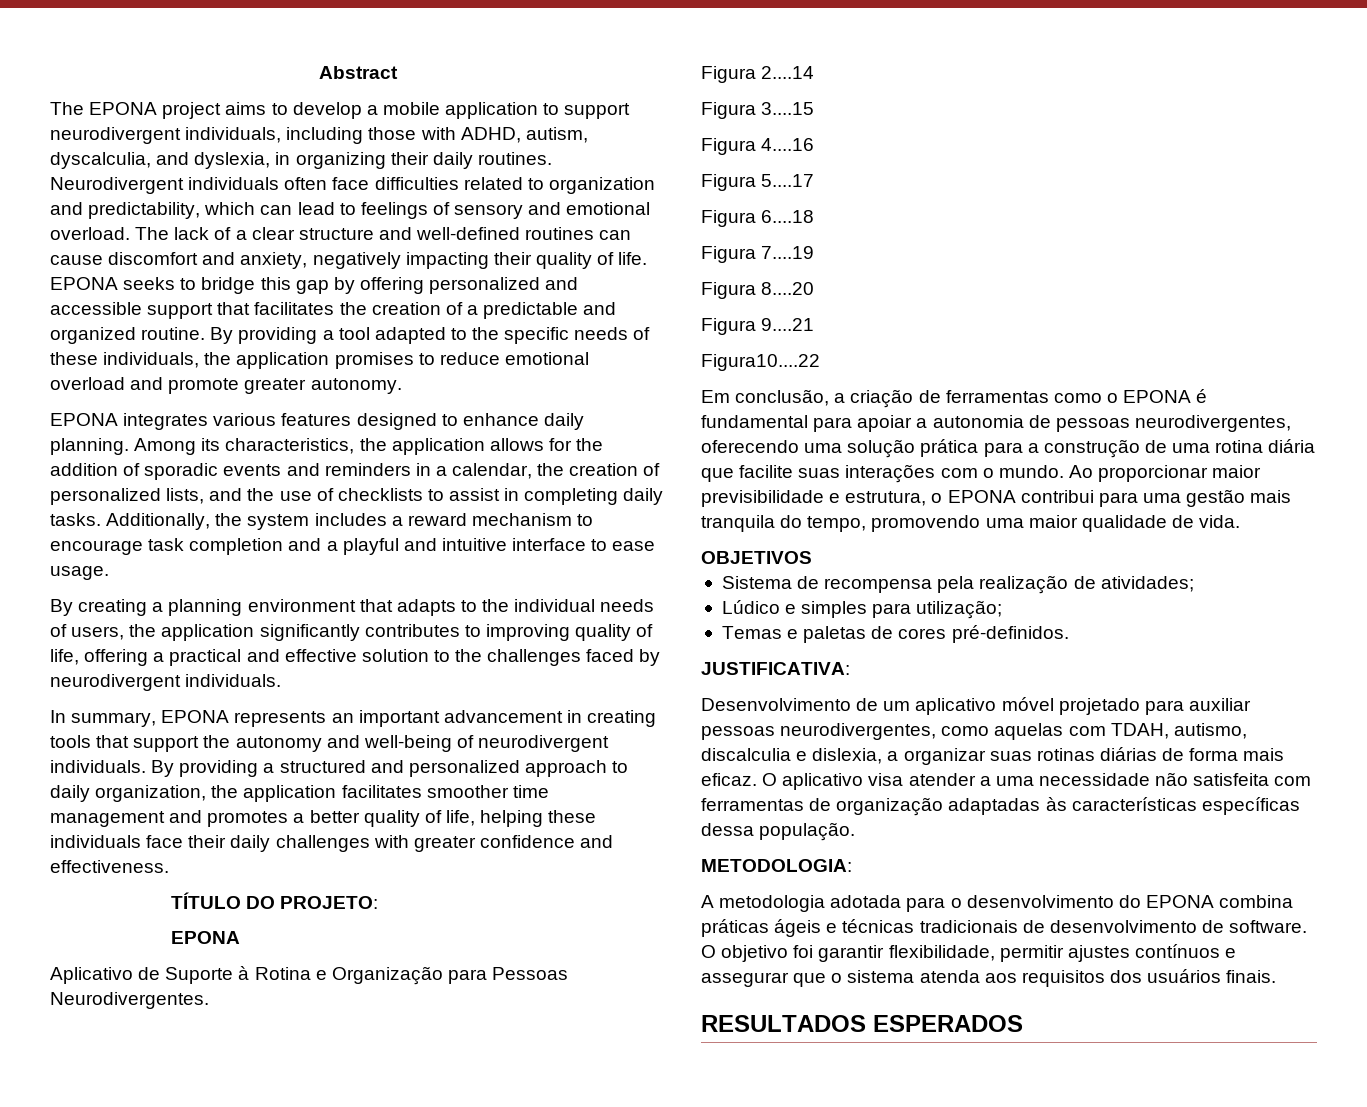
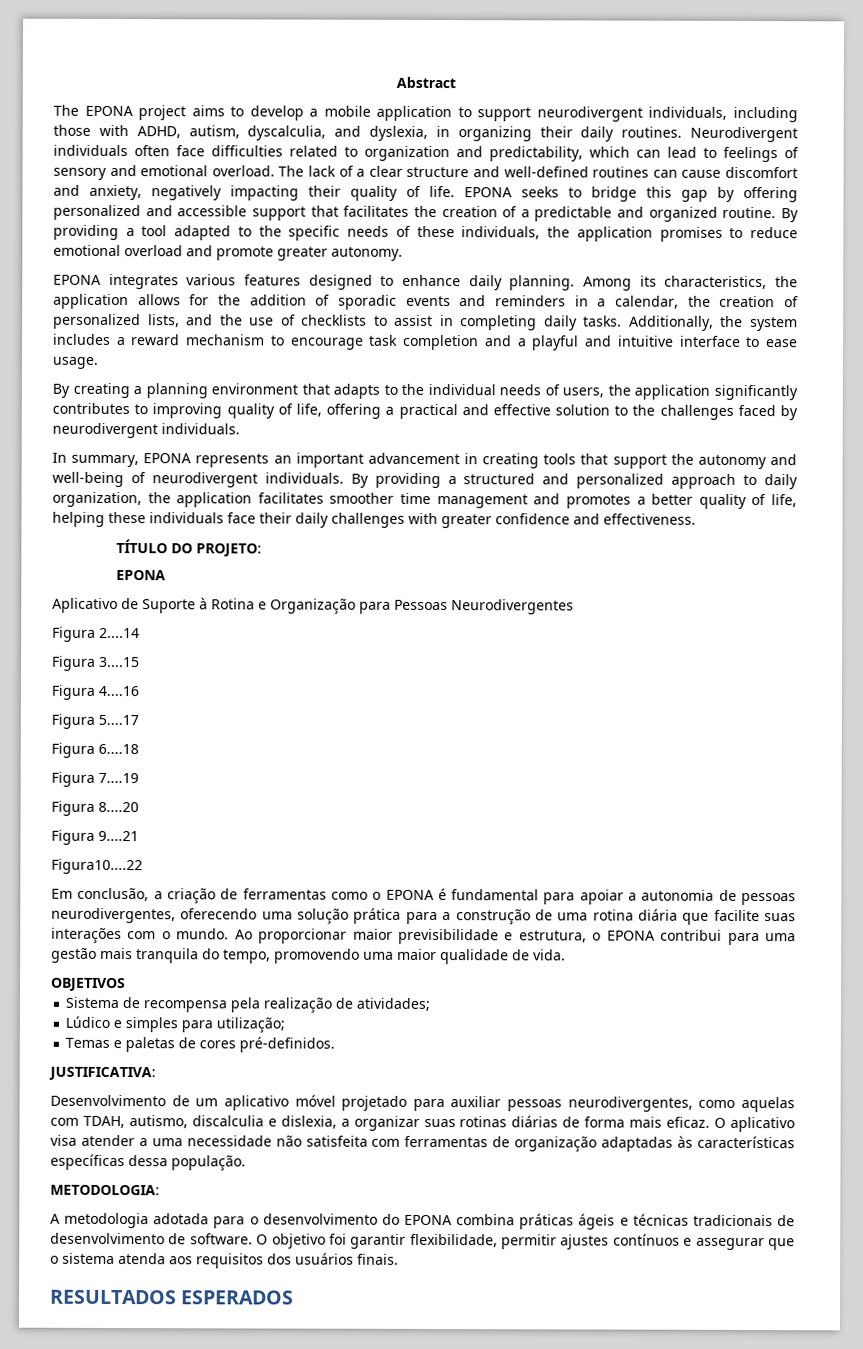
- Aplicativo de Suporte à Rotina e Organização para Pessoas Neurodivergentes.
+ Aplicativo de Suporte à Rotina e Organização para Pessoas Neurodivergentes

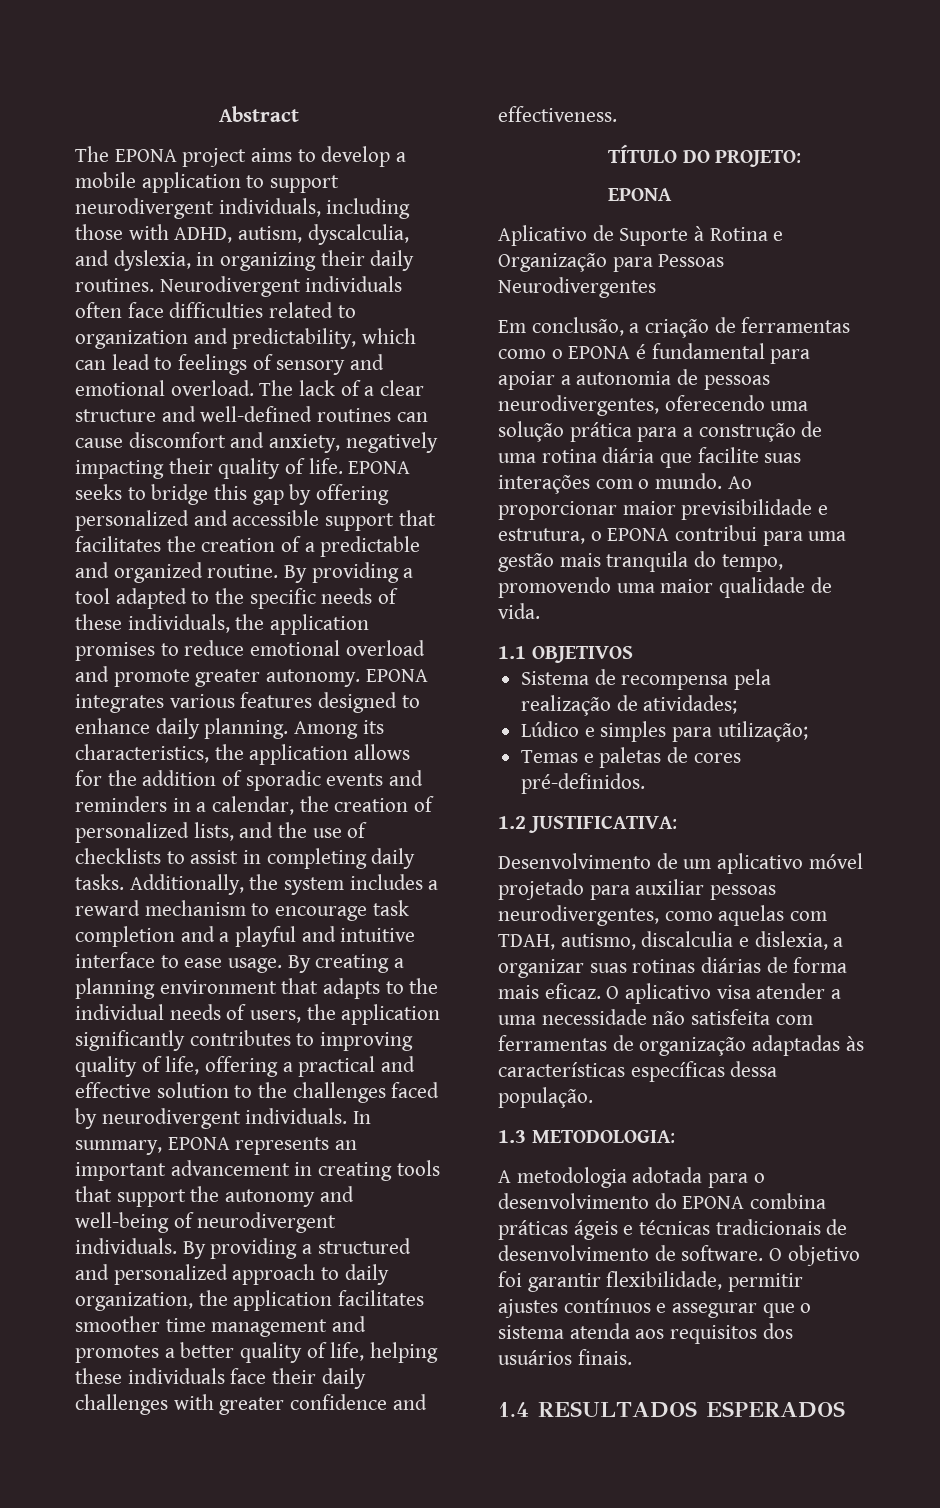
- By providing a tool adapted to the specific needs of these individuals, the application promises to reduce emotional overload and promote greater autonomy.
- EPONA integrates various features designed to enhance daily planning.
+ By providing a tool adapted to the specific needs of these individuals, the application promises to reduce emotional overload and promote greater autonomy. EPONA integrates various features designed to enhance daily planning.
- Additionally, the system includes a reward mechanism to encourage task completion and a playful and intuitive interface to ease usage.
- By creating a planning environment that adapts to the individual needs of users, the application significantly contributes to improving quality of life, offering a practical and effective solution to the challenges faced by neurodivergent individuals.
- In summary, EPONA represents an important advancement in creating tools that support the autonomy and well-being of neurodivergent individuals.
+ Additionally, the system includes a reward mechanism to encourage task completion and a playful and intuitive interface to ease usage. By creating a planning environment that adapts to the individual needs of users, the application significantly contributes to improving quality of life, offering a practical and effective solution to the challenges faced by neurodivergent individuals. In summary, EPONA represents an important advancement in creating tools that support the autonomy and well-being of neurodivergent individuals.
- Figura 2....14
- Figura 3....15
- Figura 4....16
- Figura 5....17
- Figura 6....18
- Figura 7....19
- Figura 8....20
- Figura 9....21
- Figura10....22
- OBJETIVOS
+ 1.1 OBJETIVOS
- JUSTIFICATIVA:
+ 1.2 JUSTIFICATIVA:
- METODOLOGIA:
+ 1.3 METODOLOGIA:
- RESULTADOS ESPERADOS
+ 1.4 RESULTADOS ESPERADOS

